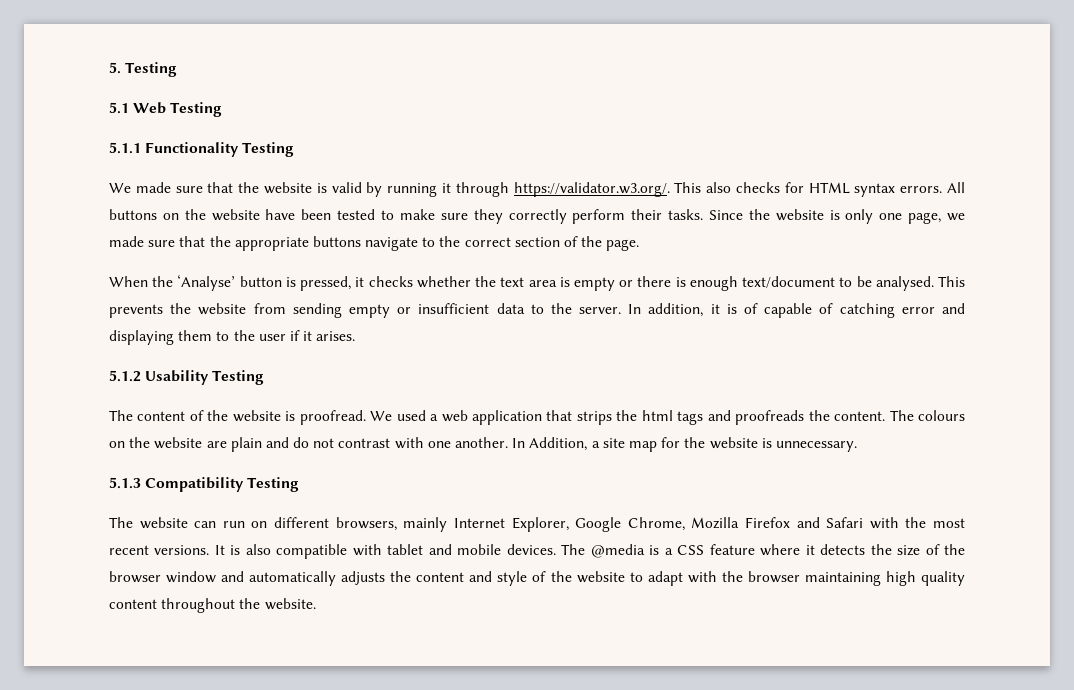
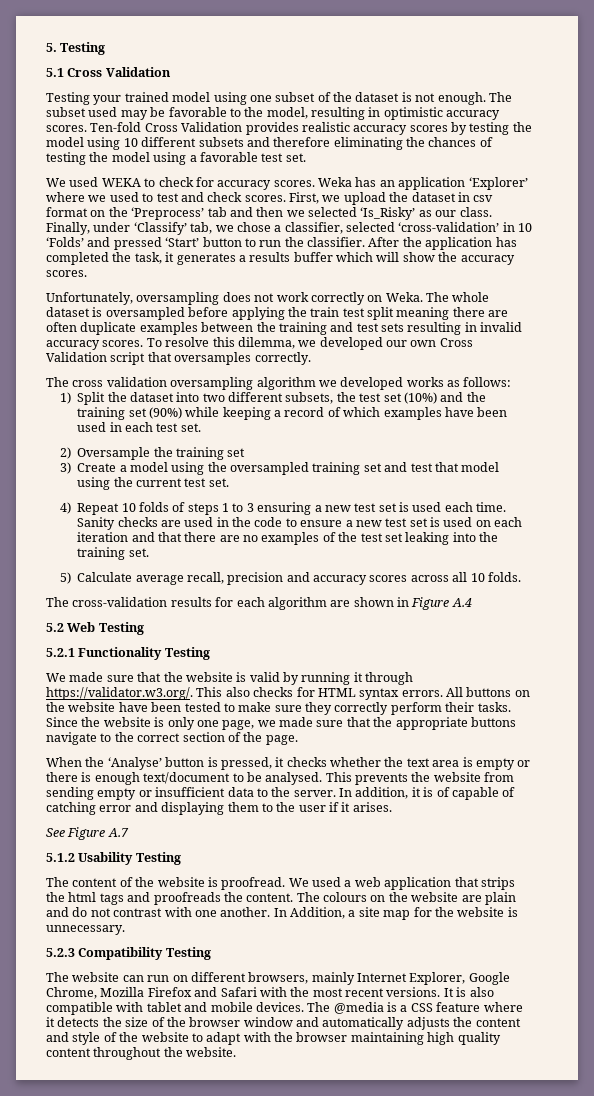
- 5.1 Web Testing
+ 5.1 Cross Validation
+ Testing your trained model using one subset of the dataset is not enough. The subset used may be favorable to the model, resulting in optimistic accuracy scores. Ten-fold Cross Validation provides realistic accuracy scores by testing the model using 10 different subsets and therefore eliminating the chances of testing the model using a favorable test set.
+ We used WEKA to check for accuracy scores. Weka has an application ‘Explorer’ where we used to test and check scores. First, we upload the dataset in csv format on the ‘Preprocess’ tab and then we selected ‘Is_Risky’ as our class. Finally, under ‘Classify’ tab, we chose a classifier, selected ‘cross-validation’ in 10 ‘Folds’ and pressed ‘Start’ button to run the classifier. After the application has completed the task, it generates a results buffer which will show the accuracy scores.
+ Unfortunately, oversampling does not work correctly on Weka. The whole dataset is oversampled before applying the train test split meaning there are often duplicate examples between the training and test sets resulting in invalid accuracy scores. To resolve this dilemma, we developed our own Cross Validation script that oversamples correctly.
+ The cross validation oversampling algorithm we developed works as follows:
+ 1) Split the dataset into two different subsets, the test set (10%) and the training set (90%) while keeping a record of which examples have been used in each test set.
+ 2) Oversample the training set
+ 3) Create a model using the oversampled training set and test that model using the current test set.
+ 4) Repeat 10 folds of steps 1 to 3 ensuring a new test set is used each time. Sanity checks are used in the code to ensure a new test set is used on each iteration and that there are no examples of the test set leaking into the training set.
+ 5) Calculate average recall, precision and accuracy scores across all 10 folds.
+ The cross-validation results for each algorithm are shown in Figure A.4
+ 5.2 Web Testing
- 5.1.1 Functionality Testing
+ 5.2.1 Functionality Testing
+ See Figure A.7
- 5.1.3 Compatibility Testing
+ 5.2.3 Compatibility Testing

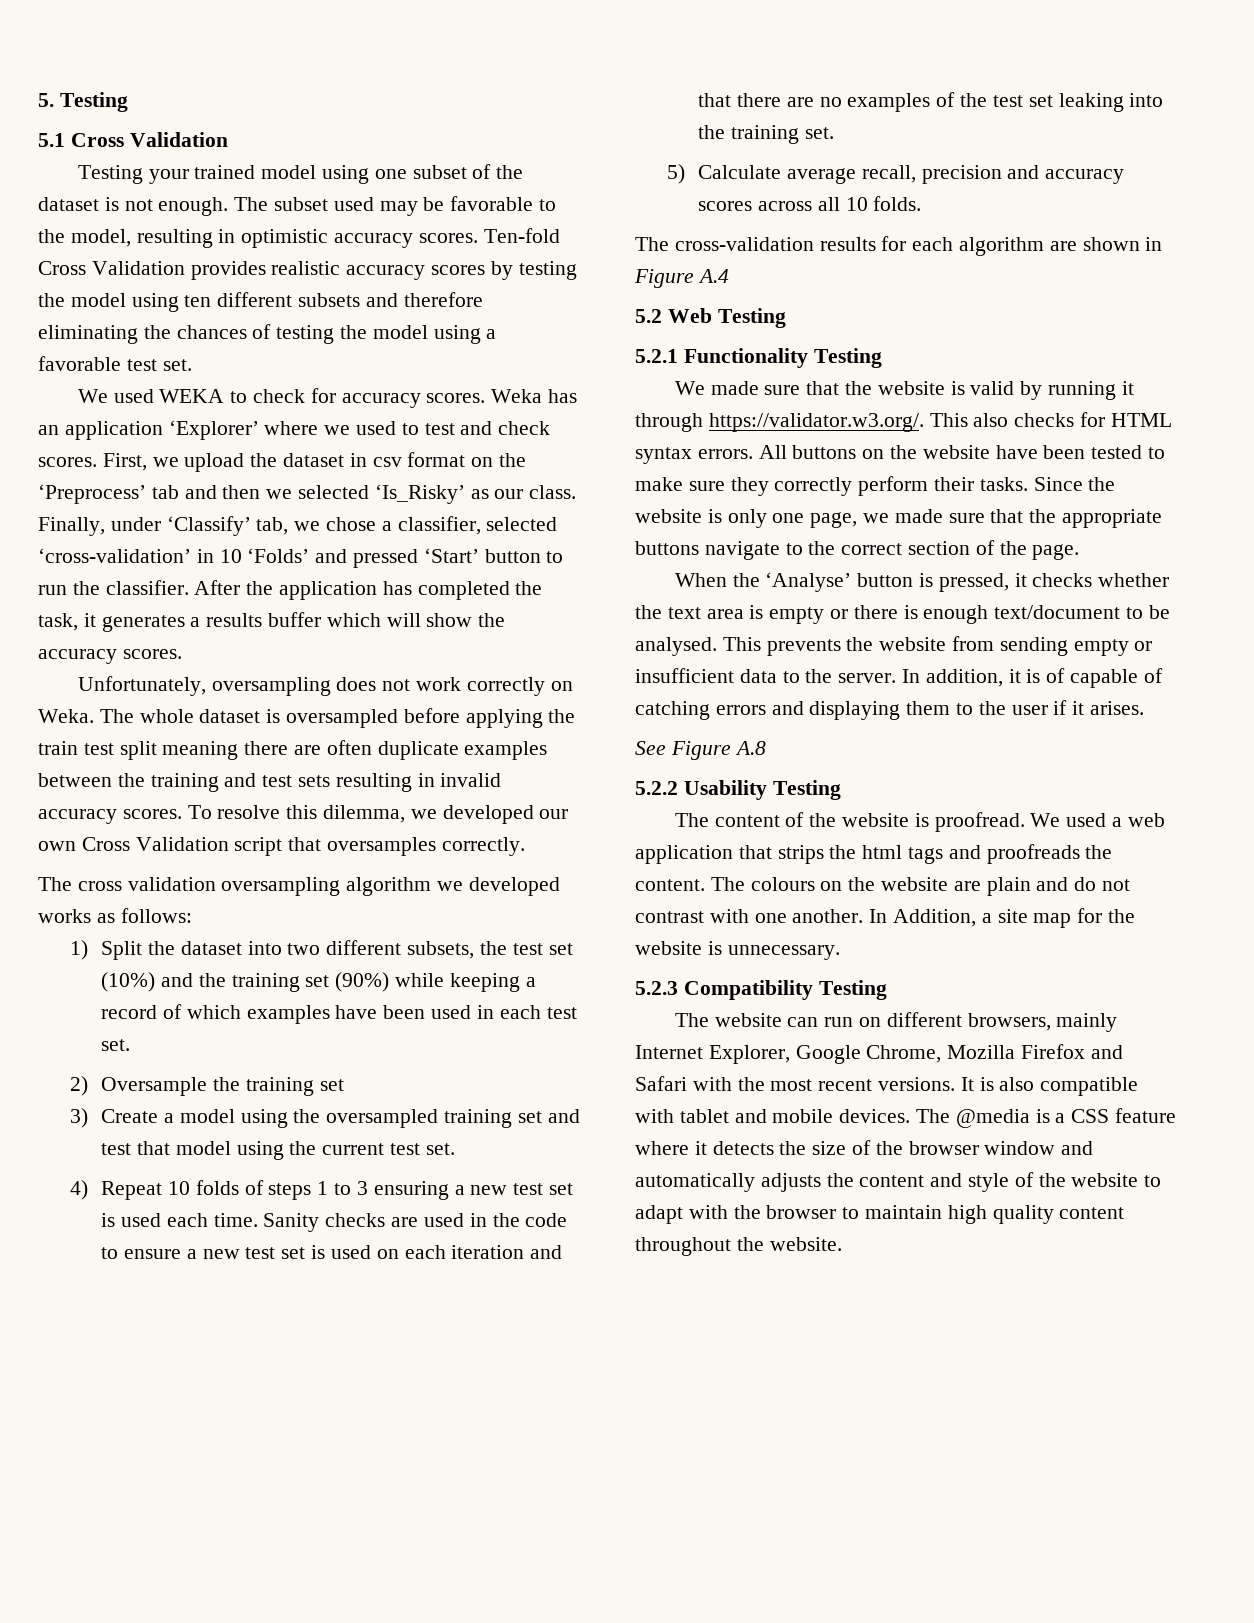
- Ten-fold Cross Validation provides realistic accuracy scores by testing the model using 10 different subsets and therefore eliminating the chances of testing the model using a favorable test set.
+ Ten-fold Cross Validation provides realistic accuracy scores by testing the model using ten different subsets and therefore eliminating the chances of testing the model using a favorable test set.
- In addition, it is of capable of catching error and displaying them to the user if it arises.
+ In addition, it is of capable of catching errors and displaying them to the user if it arises.
- See Figure A.7
- 5.1.2 Usability Testing
+ See Figure A.8
+ 5.2.2 Usability Testing
- The @media is a CSS feature where it detects the size of the browser window and automatically adjusts the content and style of the website to adapt with the browser maintaining high quality content throughout the website.
+ The @media is a CSS feature where it detects the size of the browser window and automatically adjusts the content and style of the website to adapt with the browser to maintain high quality content throughout the website.

